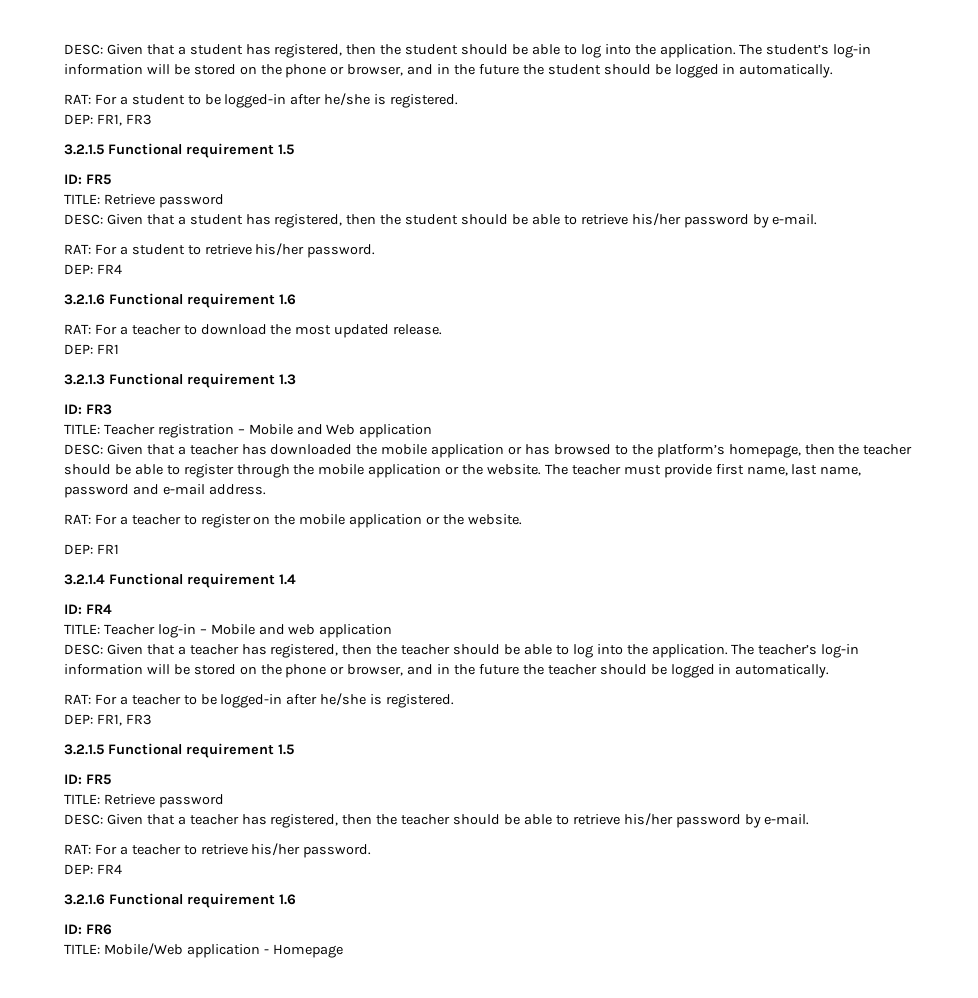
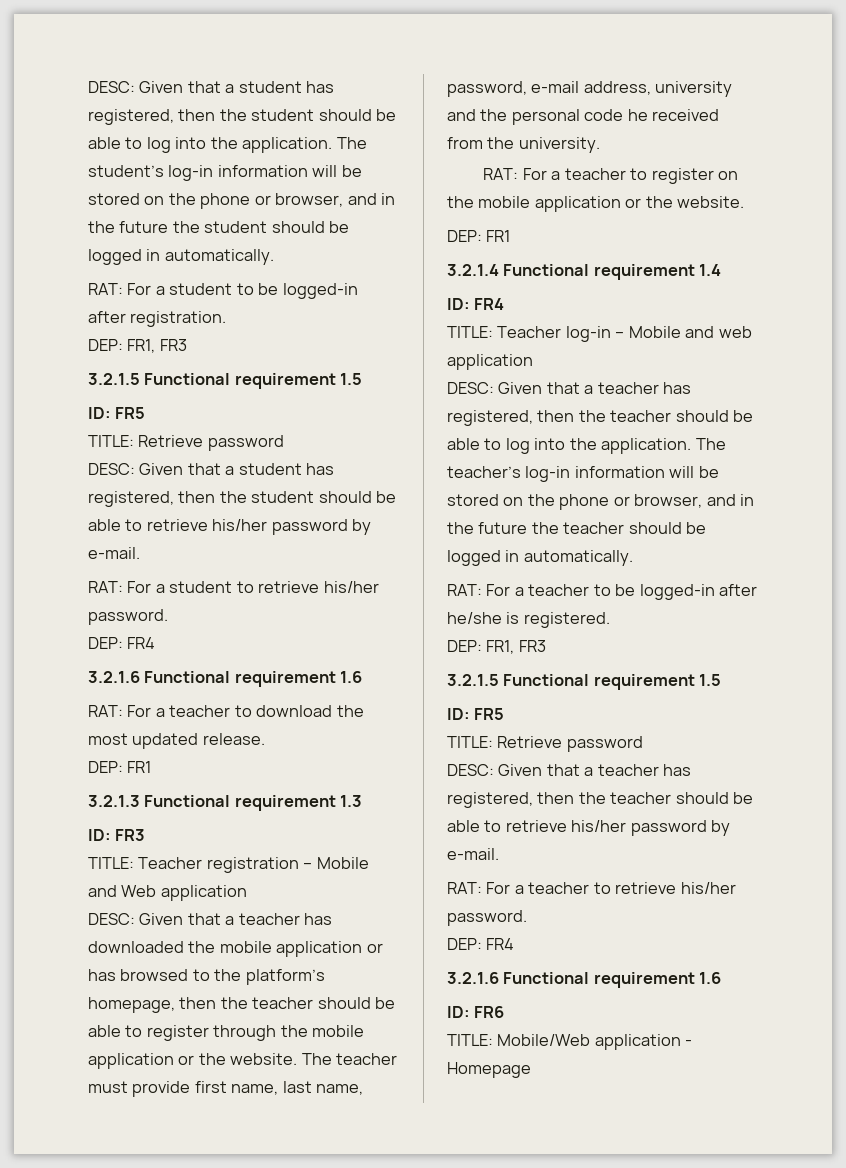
- RAT: For a student to be logged-in after he/she is registered.
+ RAT: For a student to be logged-in after registration.
- The teacher must provide first name, last name, password and e-mail address.
+ The teacher must provide first name, last name, password, e-mail address, university and the personal code he received from the university.

